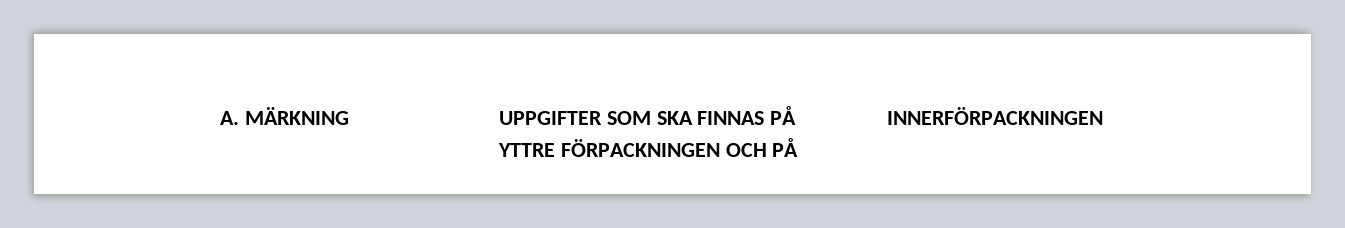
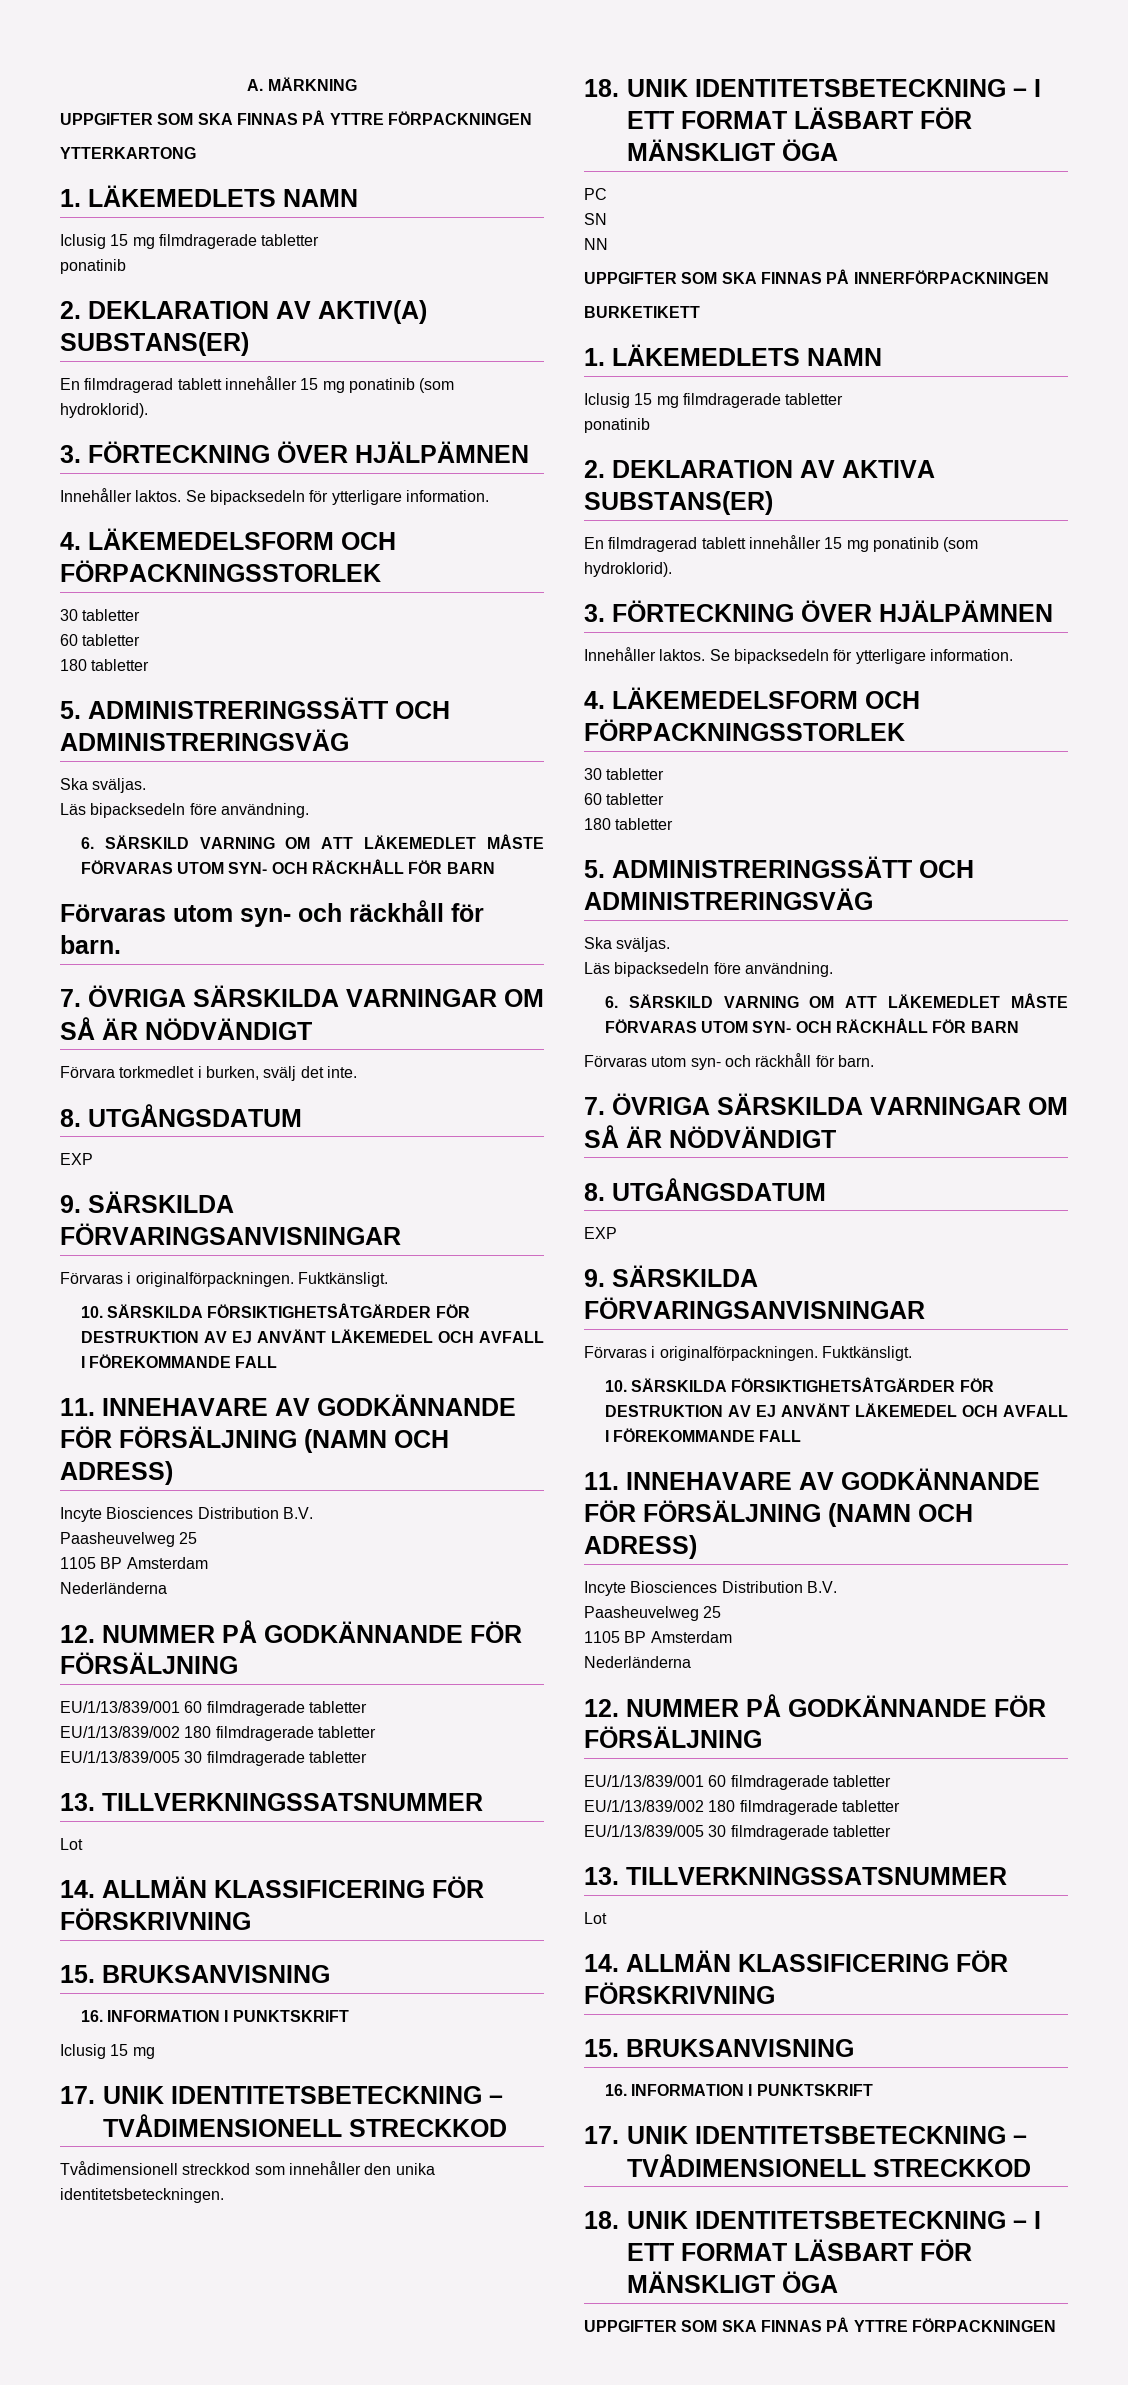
  A. MÄRKNING
- UPPGIFTER SOM SKA FINNAS PÅ YTTRE FÖRPACKNINGEN OCH PÅ INNERFÖRPACKNINGEN
+ UPPGIFTER SOM SKA FINNAS PÅ YTTRE FÖRPACKNINGEN
+ YTTERKARTONG
+ 1. LÄKEMEDLETS NAMN
+ Iclusig 15 mg filmdragerade tabletter
+ ponatinib
+ 2. DEKLARATION AV AKTIV(A) SUBSTANS(ER)
+ En filmdragerad tablett innehåller 15 mg ponatinib (som hydroklorid).
+ 3. FÖRTECKNING ÖVER HJÄLPÄMNEN
+ Innehåller laktos. Se bipacksedeln för ytterligare information.
+ 4. LÄKEMEDELSFORM OCH FÖRPACKNINGSSTORLEK
+ 30 tabletter
+ 60 tabletter
+ 180 tabletter
+ 5. ADMINISTRERINGSSÄTT OCH ADMINISTRERINGSVÄG
+ Ska sväljas.
+ Läs bipacksedeln före användning.
+ 6. SÄRSKILD VARNING OM ATT LÄKEMEDLET MÅSTE FÖRVARAS UTOM SYN- OCH RÄCKHÅLL FÖR BARN
+ Förvaras utom syn- och räckhåll för barn.
+ 7. ÖVRIGA SÄRSKILDA VARNINGAR OM SÅ ÄR NÖDVÄNDIGT
+ Förvara torkmedlet i burken, svälj det inte.
+ 8. UTGÅNGSDATUM
+ EXP
+ 9. SÄRSKILDA FÖRVARINGSANVISNINGAR
+ Förvaras i originalförpackningen. Fuktkänsligt.
+ 10. SÄRSKILDA FÖRSIKTIGHETSÅTGÄRDER FÖR DESTRUKTION AV EJ ANVÄNT LÄKEMEDEL OCH AVFALL I FÖREKOMMANDE FALL
+ 11. INNEHAVARE AV GODKÄNNANDE FÖR FÖRSÄLJNING (NAMN OCH ADRESS)
+ Incyte Biosciences Distribution B.V.
+ Paasheuvelweg 25
+ 1105 BP Amsterdam
+ Nederländerna
+ 12. NUMMER PÅ GODKÄNNANDE FÖR FÖRSÄLJNING
+ EU/1/13/839/001 60 filmdragerade tabletter
+ EU/1/13/839/002 180 filmdragerade tabletter
+ EU/1/13/839/005 30 filmdragerade tabletter
+ 13. TILLVERKNINGSSATSNUMMER
+ Lot
+ 14. ALLMÄN KLASSIFICERING FÖR FÖRSKRIVNING
+ 15. BRUKSANVISNING
+ 16. INFORMATION I PUNKTSKRIFT
+ Iclusig 15 mg
+ 17. UNIK IDENTITETSBETECKNING – TVÅDIMENSIONELL STRECKKOD
+ Tvådimensionell streckkod som innehåller den unika identitetsbeteckningen.
+ 18. UNIK IDENTITETSBETECKNING – I ETT FORMAT LÄSBART FÖR MÄNSKLIGT ÖGA
+ PC
+ SN
+ NN
+ UPPGIFTER SOM SKA FINNAS PÅ INNERFÖRPACKNINGEN
+ BURKETIKETT
+ 1. LÄKEMEDLETS NAMN
+ Iclusig 15 mg filmdragerade tabletter
+ ponatinib
+ 2. DEKLARATION AV AKTIVA SUBSTANS(ER)
+ En filmdragerad tablett innehåller 15 mg ponatinib (som hydroklorid).
+ 3. FÖRTECKNING ÖVER HJÄLPÄMNEN
+ Innehåller laktos. Se bipacksedeln för ytterligare information.
+ 4. LÄKEMEDELSFORM OCH FÖRPACKNINGSSTORLEK
+ 30 tabletter
+ 60 tabletter
+ 180 tabletter
+ 5. ADMINISTRERINGSSÄTT OCH ADMINISTRERINGSVÄG
+ Ska sväljas.
+ Läs bipacksedeln före användning.
+ 6. SÄRSKILD VARNING OM ATT LÄKEMEDLET MÅSTE FÖRVARAS UTOM SYN- OCH RÄCKHÅLL FÖR BARN
+ Förvaras utom syn- och räckhåll för barn.
+ 7. ÖVRIGA SÄRSKILDA VARNINGAR OM SÅ ÄR NÖDVÄNDIGT
+ 8. UTGÅNGSDATUM
+ EXP
+ 9. SÄRSKILDA FÖRVARINGSANVISNINGAR
+ Förvaras i originalförpackningen. Fuktkänsligt.
+ 10. SÄRSKILDA FÖRSIKTIGHETSÅTGÄRDER FÖR DESTRUKTION AV EJ ANVÄNT LÄKEMEDEL OCH AVFALL I FÖREKOMMANDE FALL
+ 11. INNEHAVARE AV GODKÄNNANDE FÖR FÖRSÄLJNING (NAMN OCH ADRESS)
+ Incyte Biosciences Distribution B.V.
+ Paasheuvelweg 25
+ 1105 BP Amsterdam
+ Nederländerna
+ 12. NUMMER PÅ GODKÄNNANDE FÖR FÖRSÄLJNING
+ EU/1/13/839/001 60 filmdragerade tabletter
+ EU/1/13/839/002 180 filmdragerade tabletter
+ EU/1/13/839/005 30 filmdragerade tabletter
+ 13. TILLVERKNINGSSATSNUMMER
+ Lot
+ 14. ALLMÄN KLASSIFICERING FÖR FÖRSKRIVNING
+ 15. BRUKSANVISNING
+ 16. INFORMATION I PUNKTSKRIFT
+ 17. UNIK IDENTITETSBETECKNING – TVÅDIMENSIONELL STRECKKOD
+ 18. UNIK IDENTITETSBETECKNING – I ETT FORMAT LÄSBART FÖR MÄNSKLIGT ÖGA
+ UPPGIFTER SOM SKA FINNAS PÅ YTTRE FÖRPACKNINGEN

